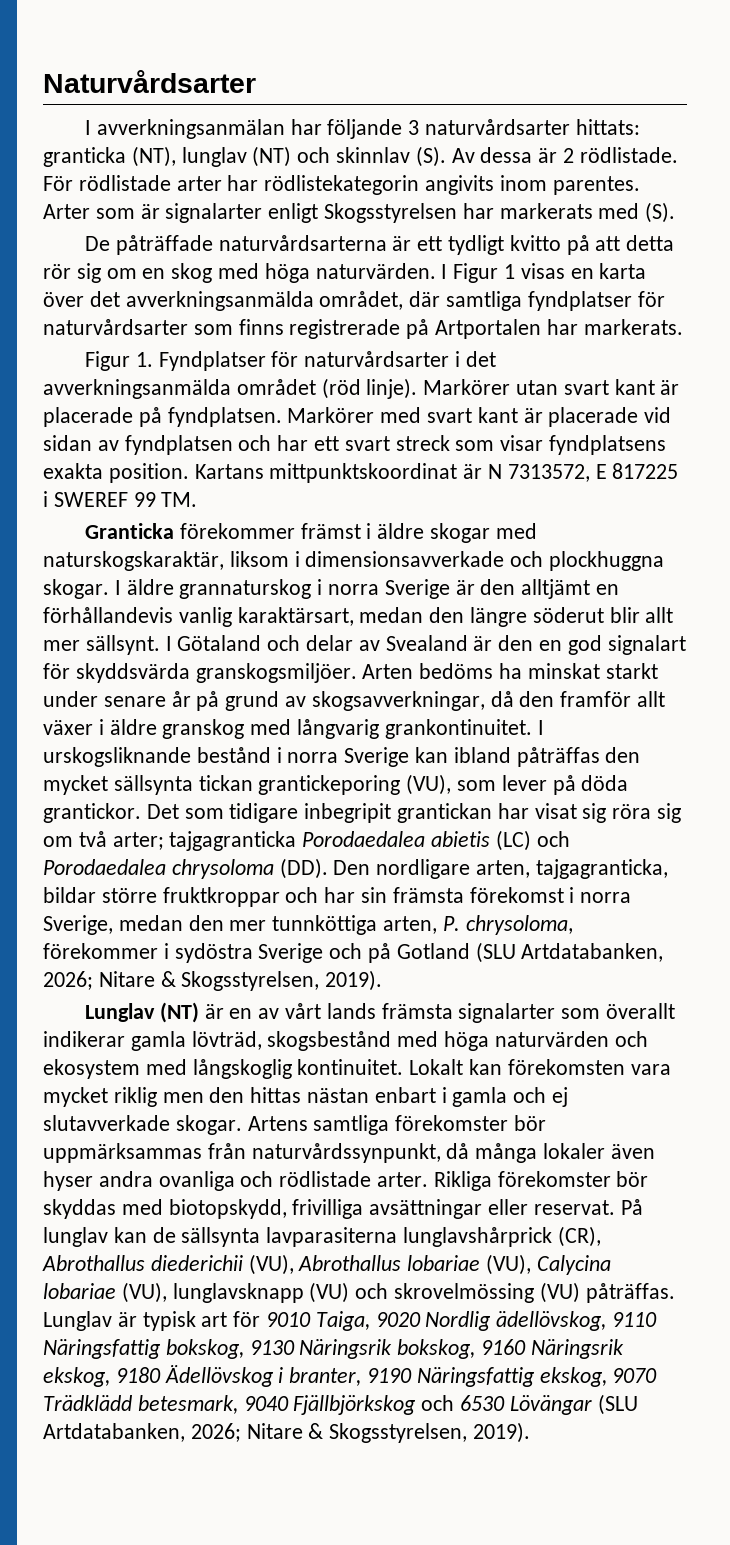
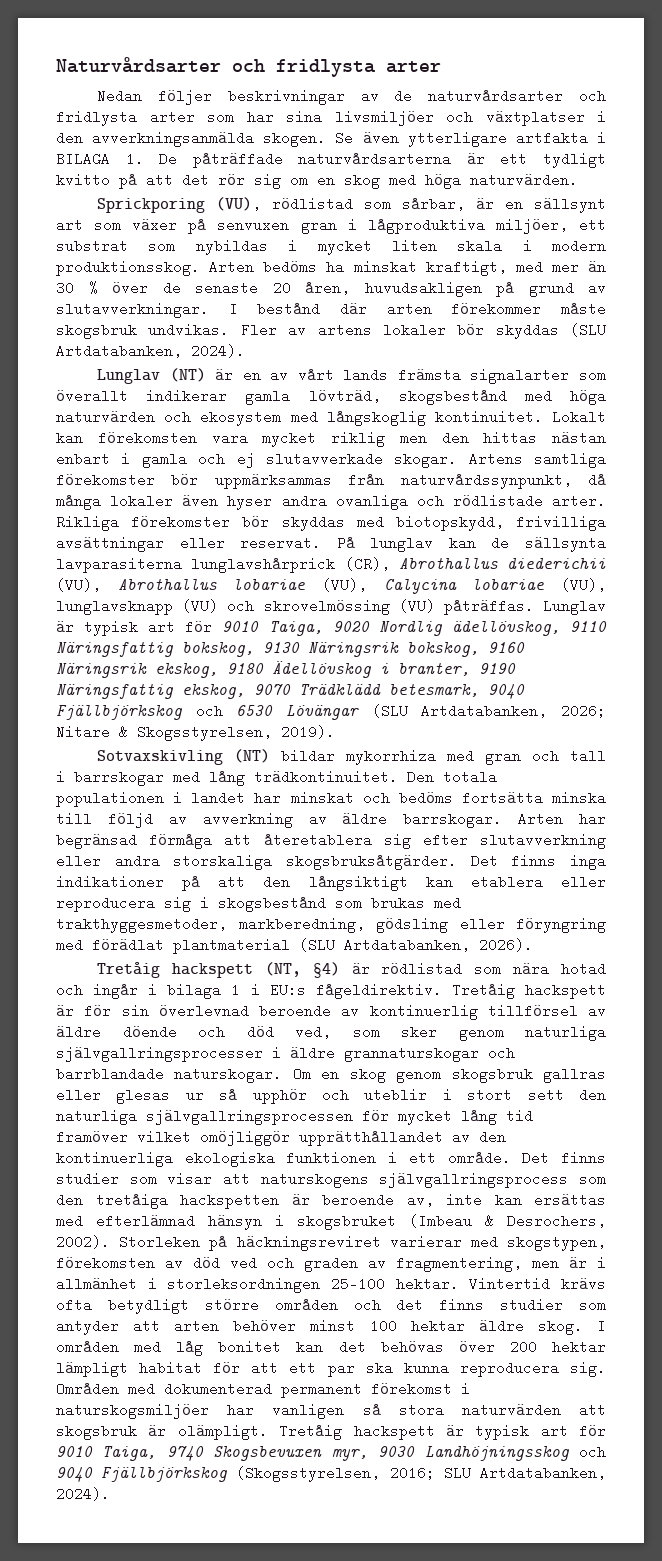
- Naturvårdsarter
- I avverkningsanmälan har följande 3 naturvårdsarter hittats: granticka (NT), lunglav (NT) och skinnlav (S). Av dessa är 2 rödlistade. För rödlistade arter har rödlistekategorin angivits inom parentes. Arter som är signalarter enligt Skogsstyrelsen har markerats med (S).
- De påträffade naturvårdsarterna är ett tydligt kvitto på att detta rör sig om en skog med höga naturvärden. I Figur 1 visas en karta över det avverkningsanmälda området, där samtliga fyndplatser för naturvårdsarter som finns registrerade på Artportalen har markerats.
- Figur 1. Fyndplatser för naturvårdsarter i det avverkningsanmälda området (röd linje). Markörer utan svart kant är placerade på fyndplatsen. Markörer med svart kant är placerade vid sidan av fyndplatsen och har ett svart streck som visar fyndplatsens exakta position. Kartans mittpunktskoordinat är N 7313572, E 817225 i SWEREF 99 TM.
- Granticka förekommer främst i äldre skogar med naturskogskaraktär, liksom i dimensionsavverkade och plockhuggna skogar. I äldre grannaturskog i norra Sverige är den alltjämt en förhållandevis vanlig karaktärsart, medan den längre söderut blir allt mer sällsynt. I Götaland och delar av Svealand är den en god signalart för skyddsvärda granskogsmiljöer. Arten bedöms ha minskat starkt under senare år på grund av skogsavverkningar, då den framför allt växer i äldre granskog med långvarig grankontinuitet. I urskogsliknande bestånd i norra Sverige kan ibland påträffas den mycket sällsynta tickan grantickeporing (VU), som lever på döda grantickor. Det som tidigare inbegripit grantickan har visat sig röra sig om två arter; tajgagranticka Porodaedalea abietis (LC) och Porodaedalea chrysoloma (DD). Den nordligare arten, tajgagranticka, bildar större fruktkroppar och har sin främsta förekomst i norra Sverige, medan den mer tunnköttiga arten, P. chrysoloma, förekommer i sydöstra Sverige och på Gotland (SLU Artdatabanken, 2026; Nitare & Skogsstyrelsen, 2019).
+ Naturvårdsarter och fridlysta arter
+ Nedan följer beskrivningar av de naturvårdsarter och fridlysta arter som har sina livsmiljöer och växtplatser i den avverkningsanmälda skogen. Se även ytterligare artfakta i BILAGA 1. De påträffade naturvårdsarterna är ett tydligt kvitto på att det rör sig om en skog med höga naturvärden.
+ Sprickporing (VU), rödlistad som sårbar, är en sällsynt art som växer på senvuxen gran i lågproduktiva miljöer, ett substrat som nybildas i mycket liten skala i modern produktionsskog. Arten bedöms ha minskat kraftigt, med mer än 30 % över de senaste 20 åren, huvudsakligen på grund av slutavverkningar. I bestånd där arten förekommer måste skogsbruk undvikas. Fler av artens lokaler bör skyddas (SLU Artdatabanken, 2024).
+ Sotvaxskivling (NT) bildar mykorrhiza med gran och tall i barrskogar med lång trädkontinuitet. Den totala populationen i landet har minskat och bedöms fortsätta minska till följd av avverkning av äldre barrskogar. Arten har begränsad förmåga att återetablera sig efter slutavverkning eller andra storskaliga skogsbruksåtgärder. Det finns inga indikationer på att den långsiktigt kan etablera eller reproducera sig i skogsbestånd som brukas med trakthyggesmetoder, markberedning, gödsling eller föryngring med förädlat plantmaterial (SLU Artdatabanken, 2026).
+ Tretåig hackspett (NT, §4) är rödlistad som nära hotad och ingår i bilaga 1 i EU:s fågeldirektiv. Tretåig hackspett är för sin överlevnad beroende av kontinuerlig tillförsel av äldre döende och död ved, som sker genom naturliga självgallringsprocesser i äldre grannaturskogar och barrblandade naturskogar. Om en skog genom skogsbruk gallras eller glesas ur så upphör och uteblir i stort sett den naturliga självgallringsprocessen för mycket lång tid framöver vilket omöjliggör upprätthållandet av den kontinuerliga ekologiska funktionen i ett område. Det finns studier som visar att naturskogens självgallringsprocess som den tretåiga hackspetten är beroende av, inte kan ersättas med efterlämnad hänsyn i skogsbruket (Imbeau & Desrochers, 2002). Storleken på häckningsreviret varierar med skogstypen, förekomsten av död ved och graden av fragmentering, men är i allmänhet i storleksordningen 25–100 hektar. Vintertid krävs ofta betydligt större områden och det finns studier som antyder att arten behöver minst 100 hektar äldre skog. I områden med låg bonitet kan det behövas över 200 hektar lämpligt habitat för att ett par ska kunna reproducera sig. Områden med dokumenterad permanent förekomst i naturskogsmiljöer har vanligen så stora naturvärden att skogsbruk är olämpligt. Tretåig hackspett är typisk art för 9010 Taiga, 9740 Skogsbevuxen myr, 9030 Landhöjningsskog och 9040 Fjällbjörkskog (Skogsstyrelsen, 2016; SLU Artdatabanken, 2024).

